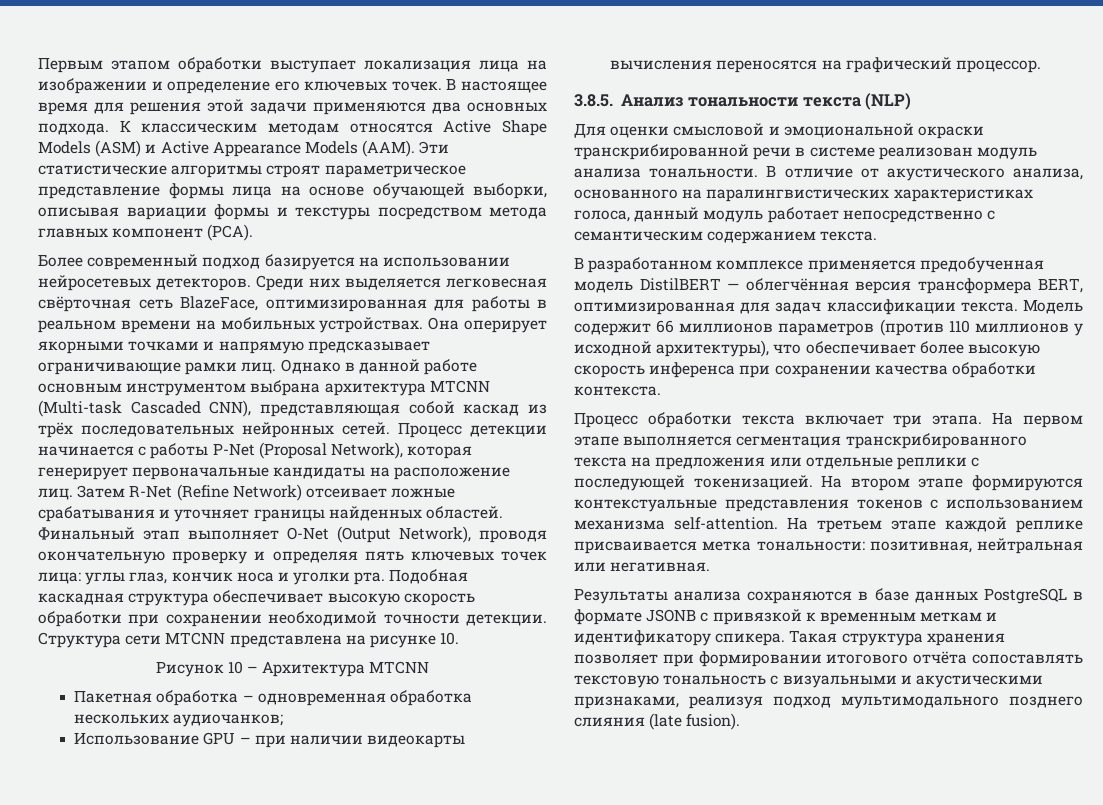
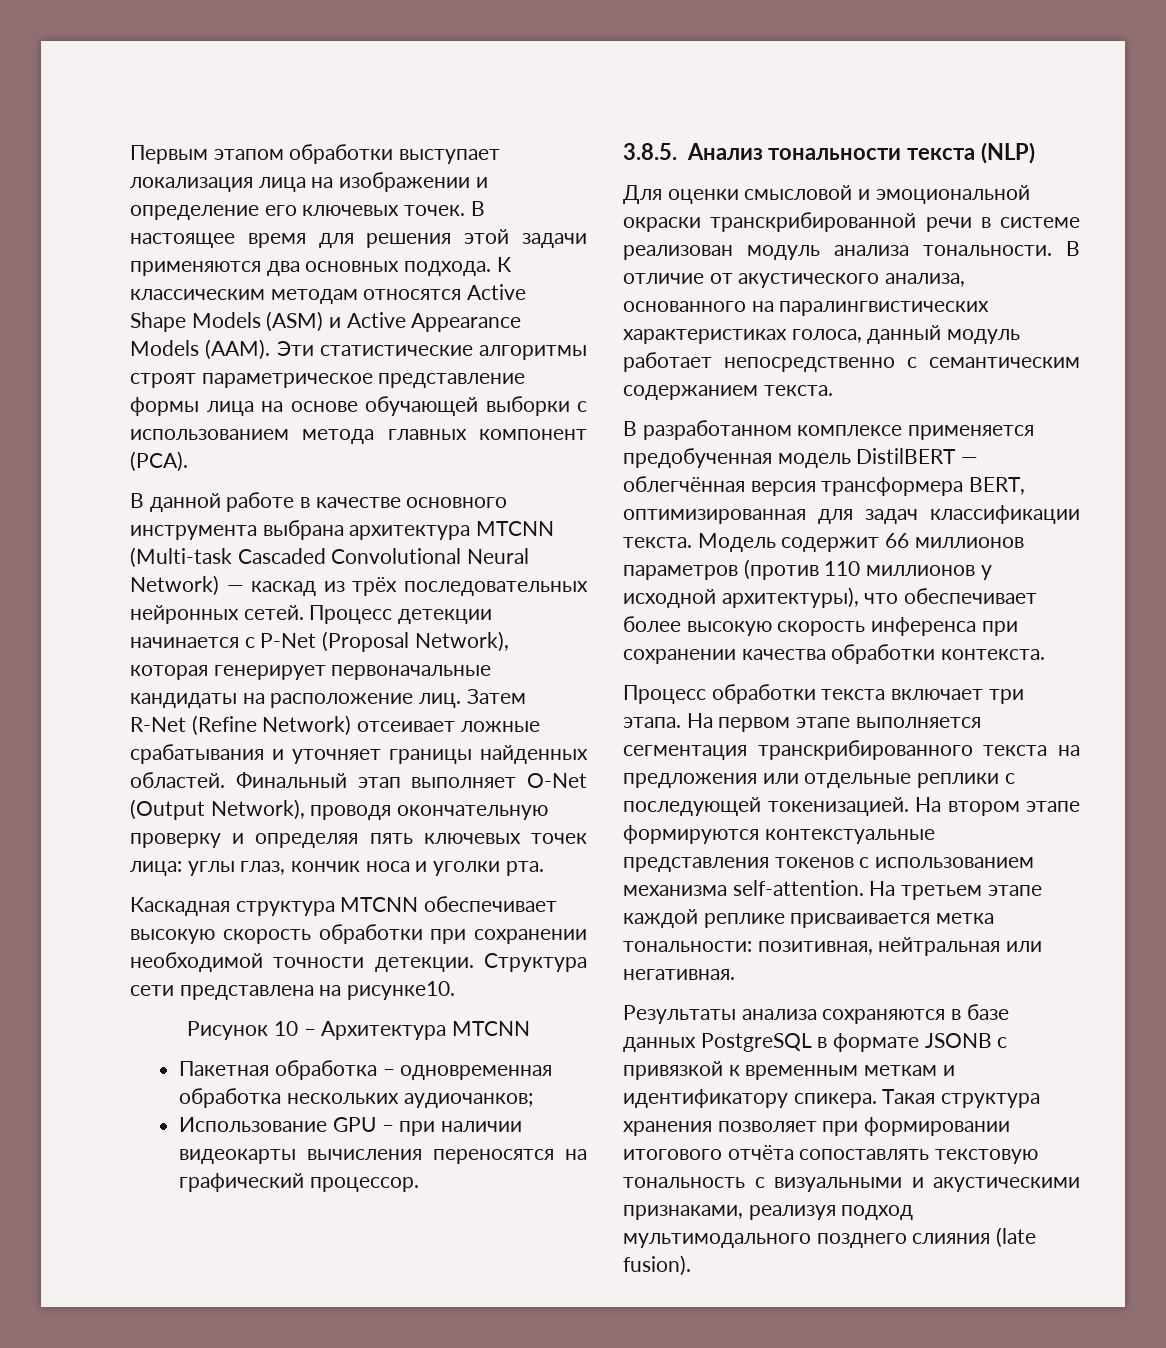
- Эти статистические алгоритмы строят параметрическое представление формы лица на основе обучающей выборки, описывая вариации формы и текстуры посредством метода главных компонент (PCA).
- Более современный подход базируется на использовании нейросетевых детекторов. Среди них выделяется легковесная свёрточная сеть BlazeFace, оптимизированная для работы в реальном времени на мобильных устройствах. Она оперирует якорными точками и напрямую предсказывает ограничивающие рамки лиц. Однако в данной работе основным инструментом выбрана архитектура MTCNN (Multi-task Cascaded CNN), представляющая собой каскад из трёх последовательных нейронных сетей.
+ Эти статистические алгоритмы строят параметрическое представление формы лица на основе обучающей выборки с использованием метода главных компонент (PCA).
+ В данной работе в качестве основного инструмента выбрана архитектура MTCNN (Multi-task Cascaded Convolutional Neural Network) — каскад из трёх последовательных нейронных сетей.
- Процесс детекции начинается с работы P-Net (Proposal Network), которая генерирует первоначальные кандидаты на расположение лиц.
+ Процесс детекции начинается с P-Net (Proposal Network), которая генерирует первоначальные кандидаты на расположение лиц.
- Финальный этап выполняет O-Net (Output Network), проводя окончательную проверку и определяя пять ключевых точек лица: углы глаз, кончик носа и уголки рта. Подобная каскадная структура обеспечивает высокую скорость обработки при сохранении необходимой точности детекции.
+ Финальный этап выполняет O-Net (Output Network), проводя окончательную проверку и определяя пять ключевых точек лица: углы глаз, кончик носа и уголки рта.
+ Каскадная структура MTCNN обеспечивает высокую скорость обработки при сохранении необходимой точности детекции.
- Структура сети MTCNN представлена на рисунке 10.
+ Структура сети представлена на рисунке10.

